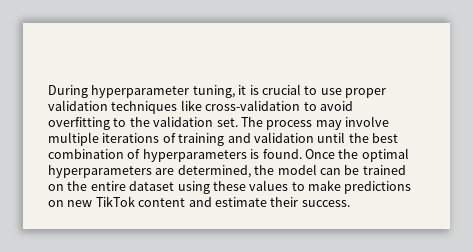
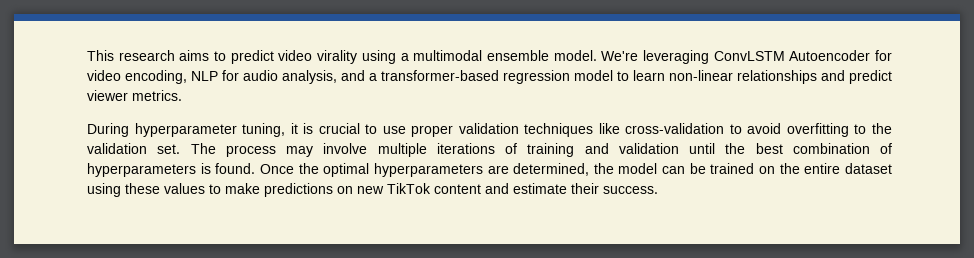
+ This research aims to predict video virality using a multimodal ensemble model. We're leveraging ConvLSTM Autoencoder for video encoding, NLP for audio analysis, and a transformer-based regression model to learn non-linear relationships and predict viewer metrics.

